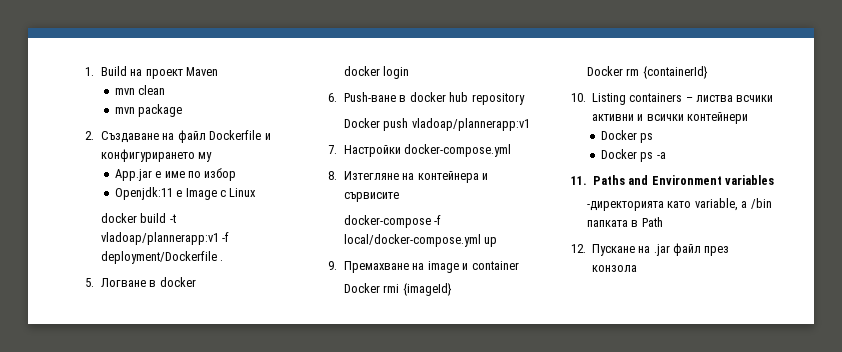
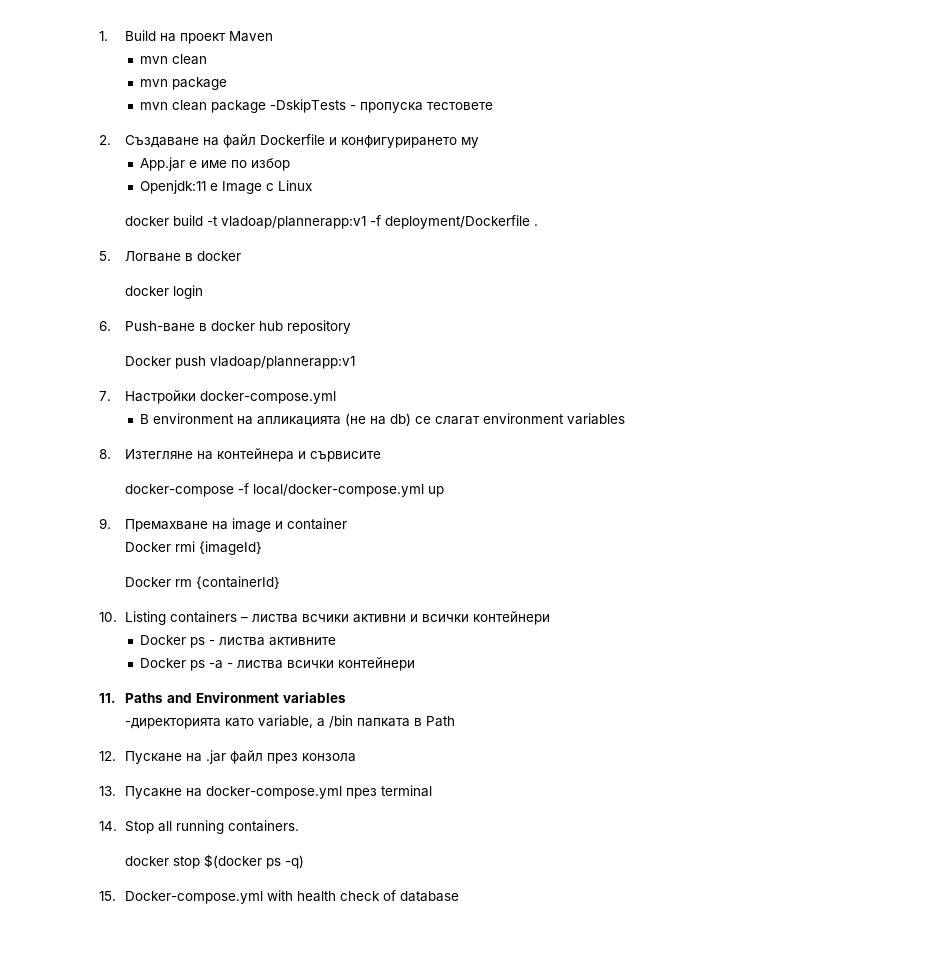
+ mvn clean package -DskipTests - пропуска тестовете
+ В environment на апликацията (не на db) се слагат environment variables
  10. Listing containers – листва всчики активни и всички контейнери
- Docker ps
+ Docker ps - листва активните
- Docker ps -a
+ Docker ps -a - листва всички контейнери
+ 13. Пусакне на docker-compose.yml през terminal
+ 14. Stop all running containers.
+ docker stop $(docker ps -q)
+ 15. Docker-compose.yml with health check of database

